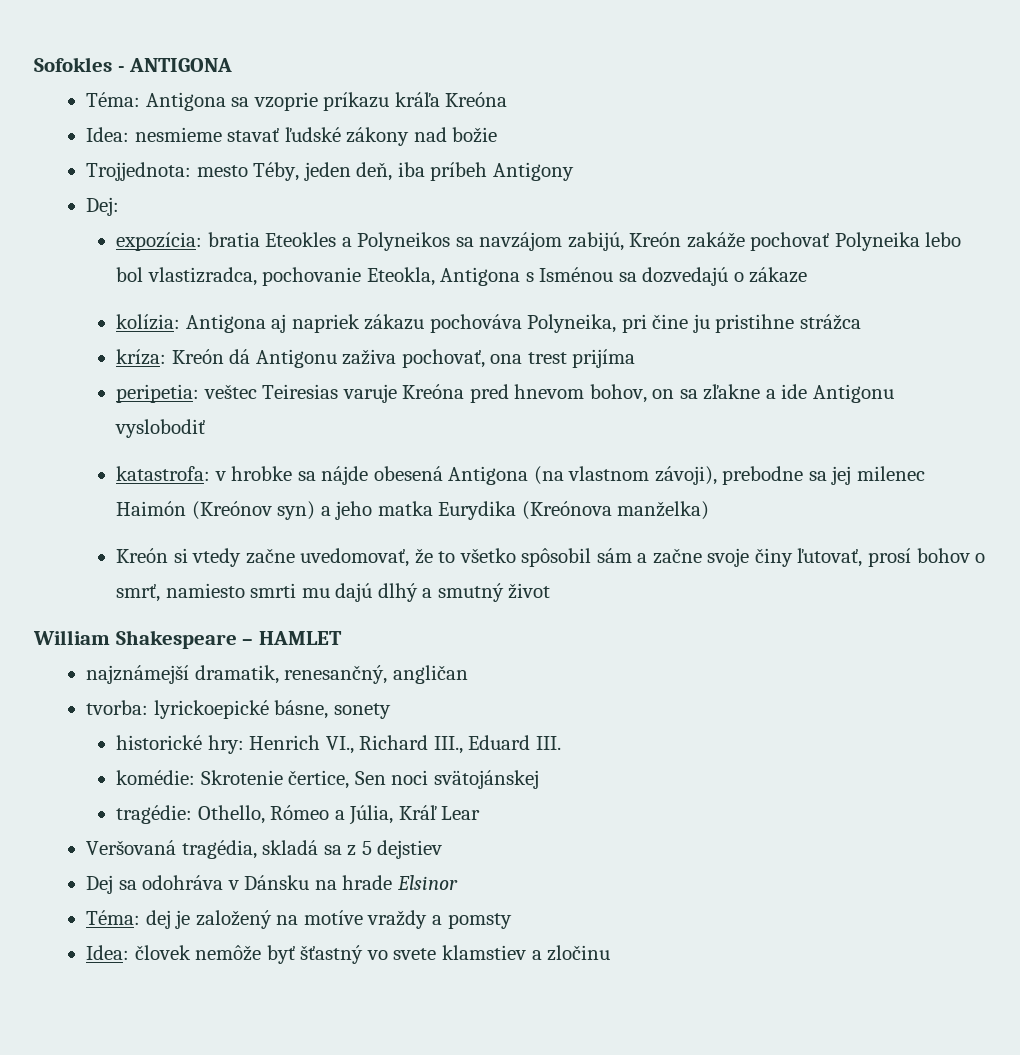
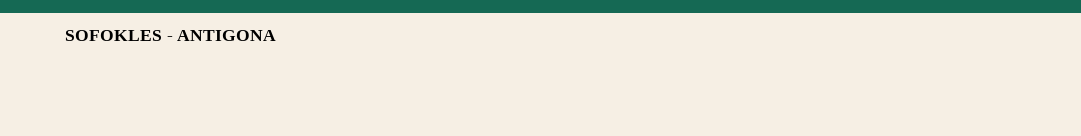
- Sofokles - ANTIGONA
+ SOFOKLES - ANTIGONA
- Téma: Antigona sa vzoprie príkazu kráľa Kreóna
- Idea: nesmieme stavať ľudské zákony nad božie
- Trojjednota: mesto Téby, jeden deň, iba príbeh Antigony
- Dej:
- expozícia: bratia Eteokles a Polyneikos sa navzájom zabijú, Kreón zakáže pochovať Polyneika lebo bol vlastizradca, pochovanie Eteokla, Antigona s Isménou sa dozvedajú o zákaze
- kolízia: Antigona aj napriek zákazu pochováva Polyneika, pri čine ju pristihne strážca
- kríza: Kreón dá Antigonu zaživa pochovať, ona trest prijíma
- peripetia: veštec Teiresias varuje Kreóna pred hnevom bohov, on sa zľakne a ide Antigonu vyslobodiť
- katastrofa: v hrobke sa nájde obesená Antigona (na vlastnom závoji), prebodne sa jej milenec Haimón (Kreónov syn) a jeho matka Eurydika (Kreónova manželka)
- Kreón si vtedy začne uvedomovať, že to všetko spôsobil sám a začne svoje činy ľutovať, prosí bohov o smrť, namiesto smrti mu dajú dlhý a smutný život
- William Shakespeare – HAMLET
- najznámejší dramatik, renesančný, angličan
- tvorba: lyrickoepické básne, sonety
- historické hry: Henrich VI., Richard III., Eduard III.
- komédie: Skrotenie čertice, Sen noci svätojánskej
- tragédie: Othello, Rómeo a Júlia, Kráľ Lear
- Veršovaná tragédia, skladá sa z 5 dejstiev
- Dej sa odohráva v Dánsku na hrade Elsinor
- Téma: dej je založený na motíve vraždy a pomsty
- Idea: človek nemôže byť šťastný vo svete klamstiev a zločinu

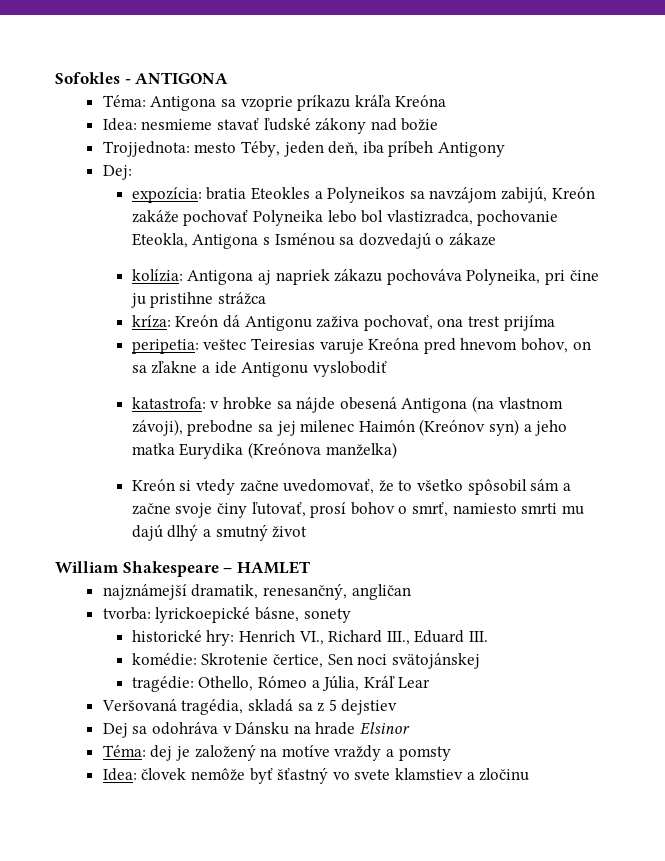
- SOFOKLES - ANTIGONA
+ Sofokles - ANTIGONA
+ Téma: Antigona sa vzoprie príkazu kráľa Kreóna
+ Idea: nesmieme stavať ľudské zákony nad božie
+ Trojjednota: mesto Téby, jeden deň, iba príbeh Antigony
+ Dej:
+ expozícia: bratia Eteokles a Polyneikos sa navzájom zabijú, Kreón zakáže pochovať Polyneika lebo bol vlastizradca, pochovanie Eteokla, Antigona s Isménou sa dozvedajú o zákaze
+ kolízia: Antigona aj napriek zákazu pochováva Polyneika, pri čine ju pristihne strážca
+ kríza: Kreón dá Antigonu zaživa pochovať, ona trest prijíma
+ peripetia: veštec Teiresias varuje Kreóna pred hnevom bohov, on sa zľakne a ide Antigonu vyslobodiť
+ katastrofa: v hrobke sa nájde obesená Antigona (na vlastnom závoji), prebodne sa jej milenec Haimón (Kreónov syn) a jeho matka Eurydika (Kreónova manželka)
+ Kreón si vtedy začne uvedomovať, že to všetko spôsobil sám a začne svoje činy ľutovať, prosí bohov o smrť, namiesto smrti mu dajú dlhý a smutný život
+ William Shakespeare – HAMLET
+ najznámejší dramatik, renesančný, angličan
+ tvorba: lyrickoepické básne, sonety
+ historické hry: Henrich VI., Richard III., Eduard III.
+ komédie: Skrotenie čertice, Sen noci svätojánskej
+ tragédie: Othello, Rómeo a Júlia, Kráľ Lear
+ Veršovaná tragédia, skladá sa z 5 dejstiev
+ Dej sa odohráva v Dánsku na hrade Elsinor
+ Téma: dej je založený na motíve vraždy a pomsty
+ Idea: človek nemôže byť šťastný vo svete klamstiev a zločinu

